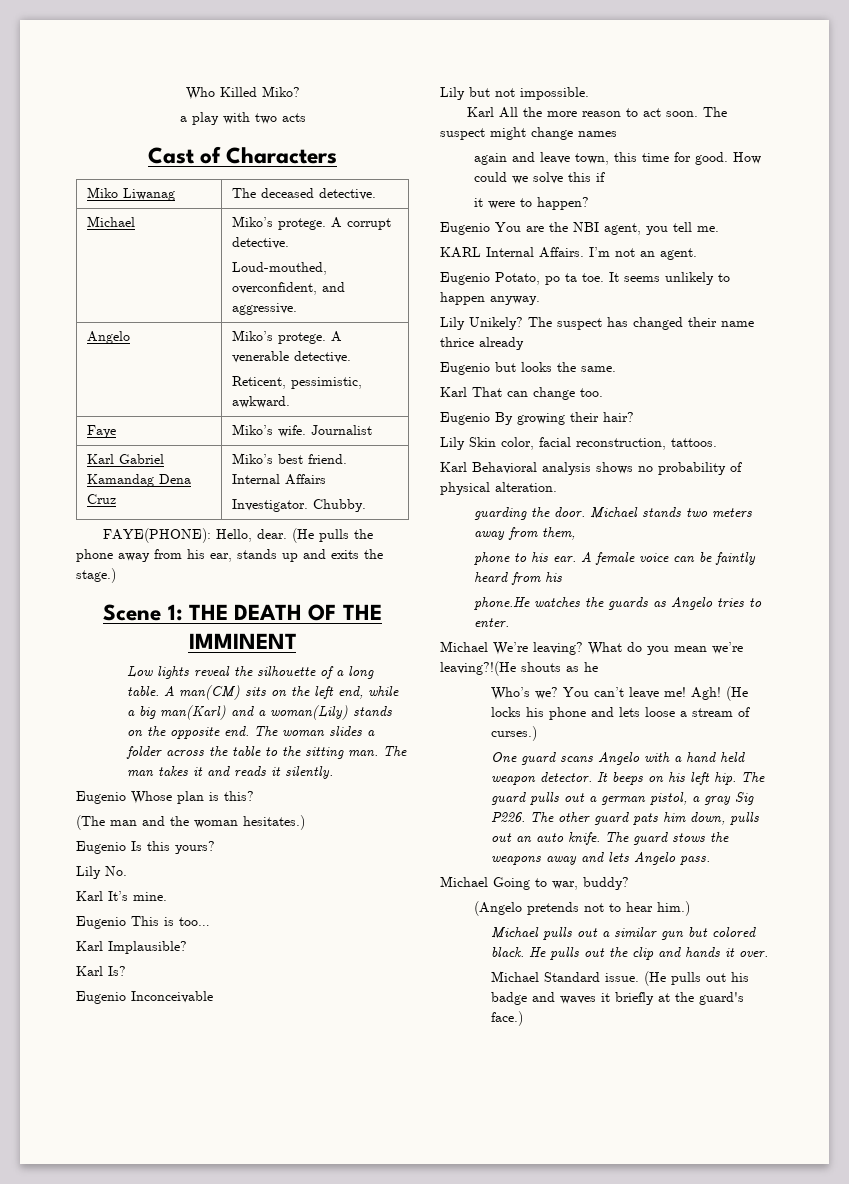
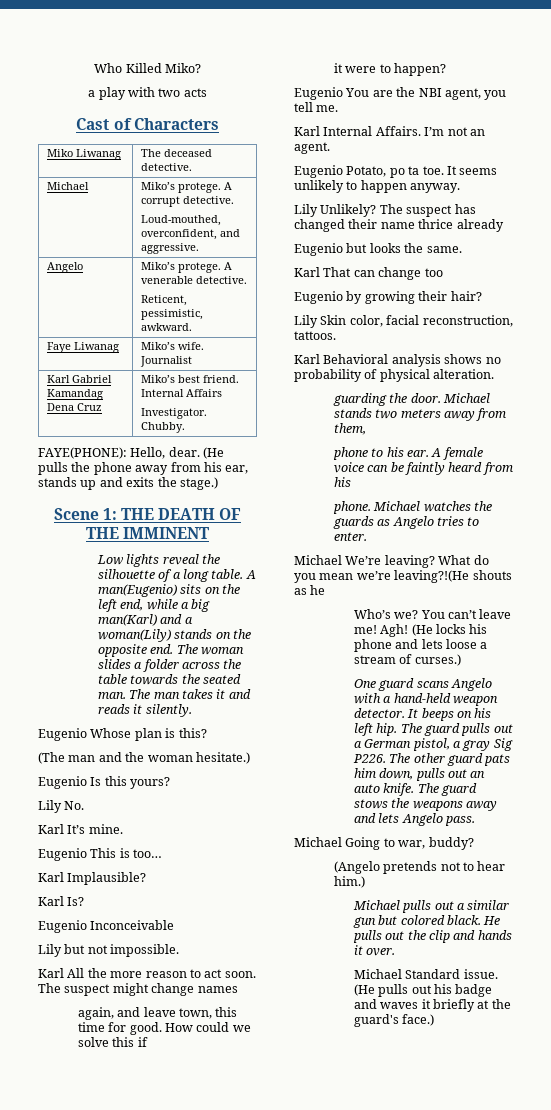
- Faye | Miko’s wife. Journalist
+ Faye Liwanag | Miko’s wife. Journalist
- A man(CM) sits on the left end, while a big man(Karl) and a woman(Lily) stands on the opposite end.
+ A man(Eugenio) sits on the left end, while a big man(Karl) and a woman(Lily) stands on the opposite end.
- The woman slides a folder across the table to the sitting man.
+ The woman slides a folder across the table towards the seated man.
- (The man and the woman hesitates.)
+ (The man and the woman hesitate.)
- again and leave town, this time for good.
+ again, and leave town, this time for good.
- KARL Internal Affairs.
+ Karl Internal Affairs.
- Lily Unikely?
+ Lily Unlikely?
- Karl That can change too.
- Eugenio By growing their hair?
+ Karl That can change too
+ Eugenio by growing their hair?
- phone.He watches the guards as Angelo tries to enter.
+ phone. Michael watches the guards as Angelo tries to enter.
- One guard scans Angelo with a hand held weapon detector.
+ One guard scans Angelo with a hand-held weapon detector.
- The guard pulls out a german pistol, a gray Sig P226.
+ The guard pulls out a German pistol, a gray Sig P226.

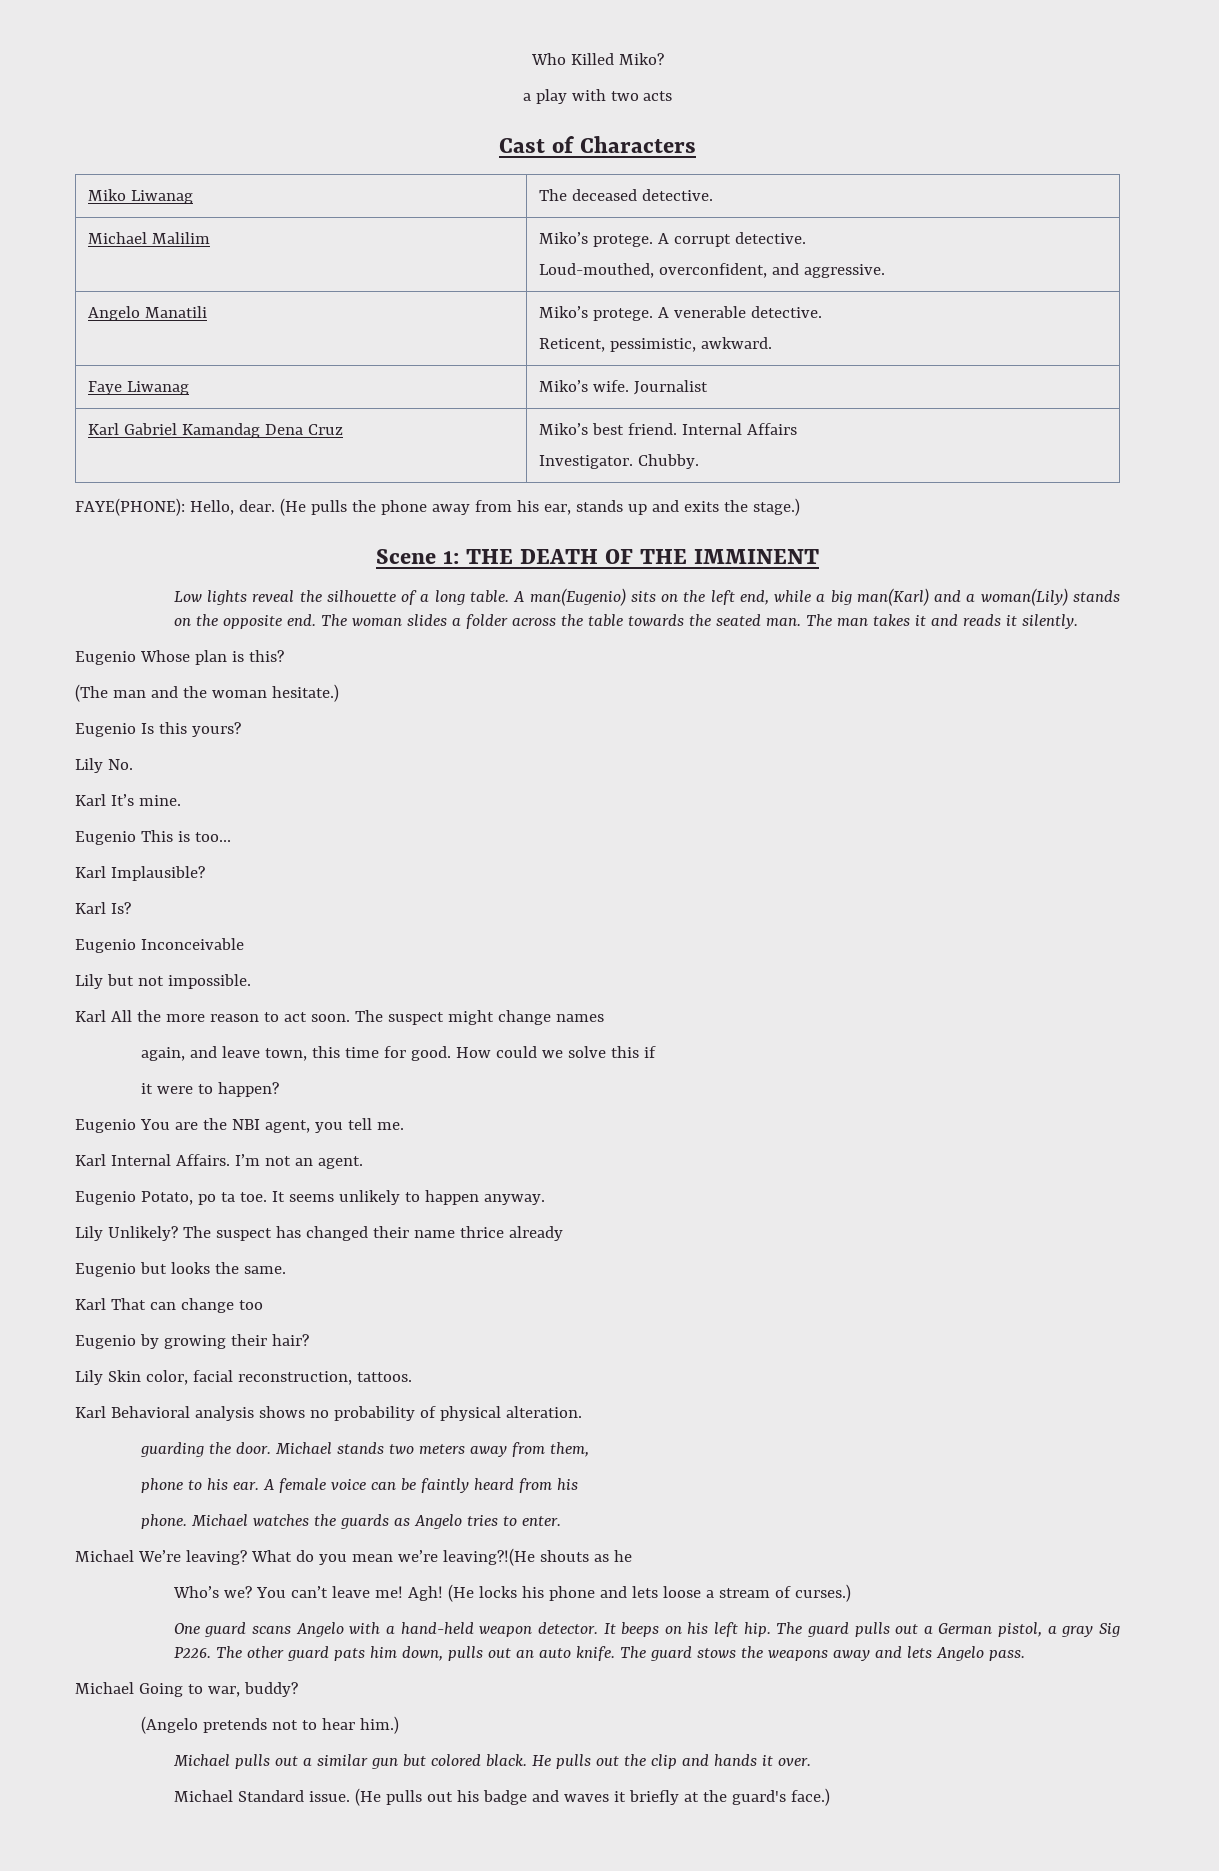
- Michael | Miko’s protege. A corrupt detective.
+ Michael Malilim | Miko’s protege. A corrupt detective.
- Angelo | Miko’s protege. A venerable detective.
+ Angelo Manatili | Miko’s protege. A venerable detective.

